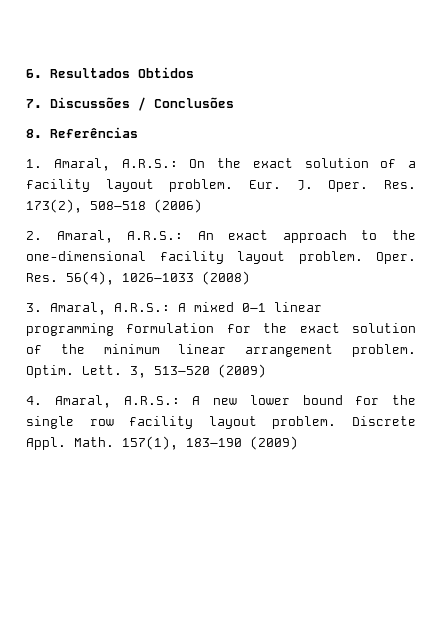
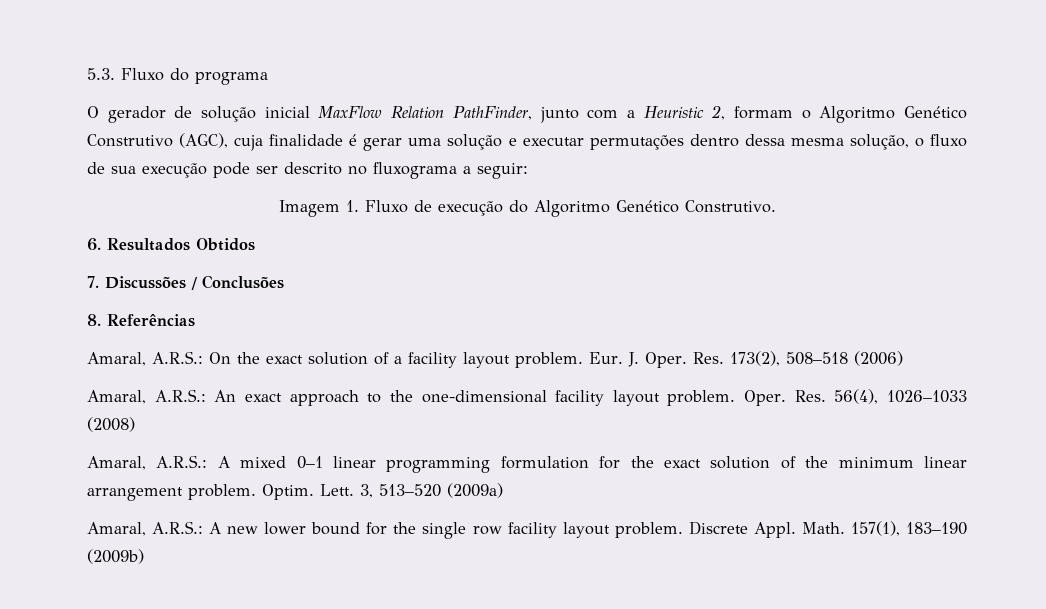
+ 5.3. Fluxo do programa
+ O gerador de solução inicial MaxFlow Relation PathFinder, junto com a Heuristic 2, formam o Algoritmo Genético Construtivo (AGC), cuja finalidade é gerar uma solução e executar permutações dentro dessa mesma solução, o fluxo de sua execução pode ser descrito no fluxograma a seguir:
+ Imagem 1. Fluxo de execução do Algoritmo Genético Construtivo.
- 1. Amaral, A.R.S.: On the exact solution of a facility layout problem.
+ Amaral, A.R.S.: On the exact solution of a facility layout problem.
- 2. Amaral, A.R.S.: An exact approach to the one-dimensional facility layout problem.
+ Amaral, A.R.S.: An exact approach to the one-dimensional facility layout problem.
- 3. Amaral, A.R.S.: A mixed 0–1 linear programming formulation for the exact solution of the minimum linear arrangement problem.
+ Amaral, A.R.S.: A mixed 0–1 linear programming formulation for the exact solution of the minimum linear arrangement problem.
- 3, 513–520 (2009)
- 4. Amaral, A.R.S.: A new lower bound for the single row facility layout problem.
+ 3, 513–520 (2009a)
+ Amaral, A.R.S.: A new lower bound for the single row facility layout problem.
- 157(1), 183–190 (2009)
+ 157(1), 183–190 (2009b)

